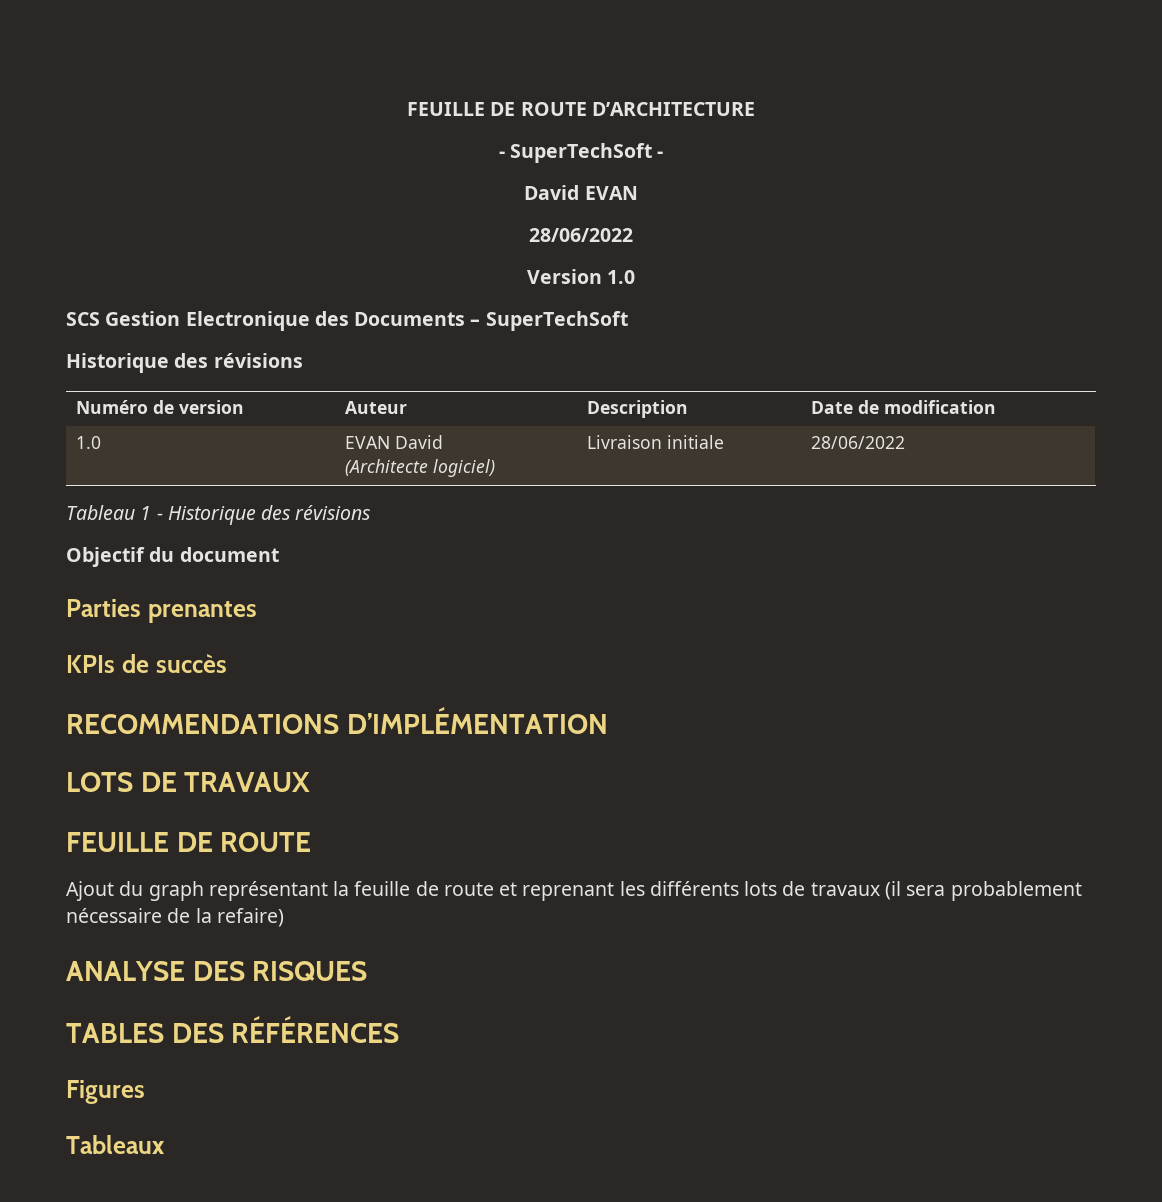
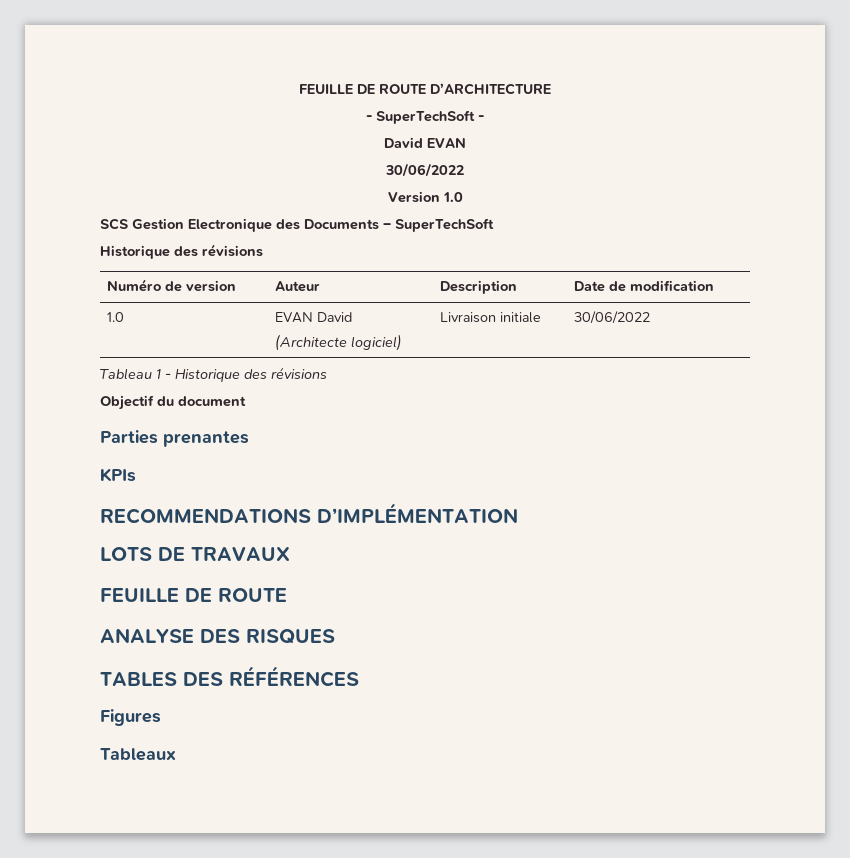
  David EVAN
- 28/06/2022
+ 30/06/2022
  1.0 | EVAN David
- (Architecte logiciel) | Livraison initiale | 28/06/2022
+ (Architecte logiciel) | Livraison initiale | 30/06/2022
- KPIs de succès
+ KPIs
- Ajout du graph représentant la feuille de route et reprenant les différents lots de travaux (il sera probablement nécessaire de la refaire)

